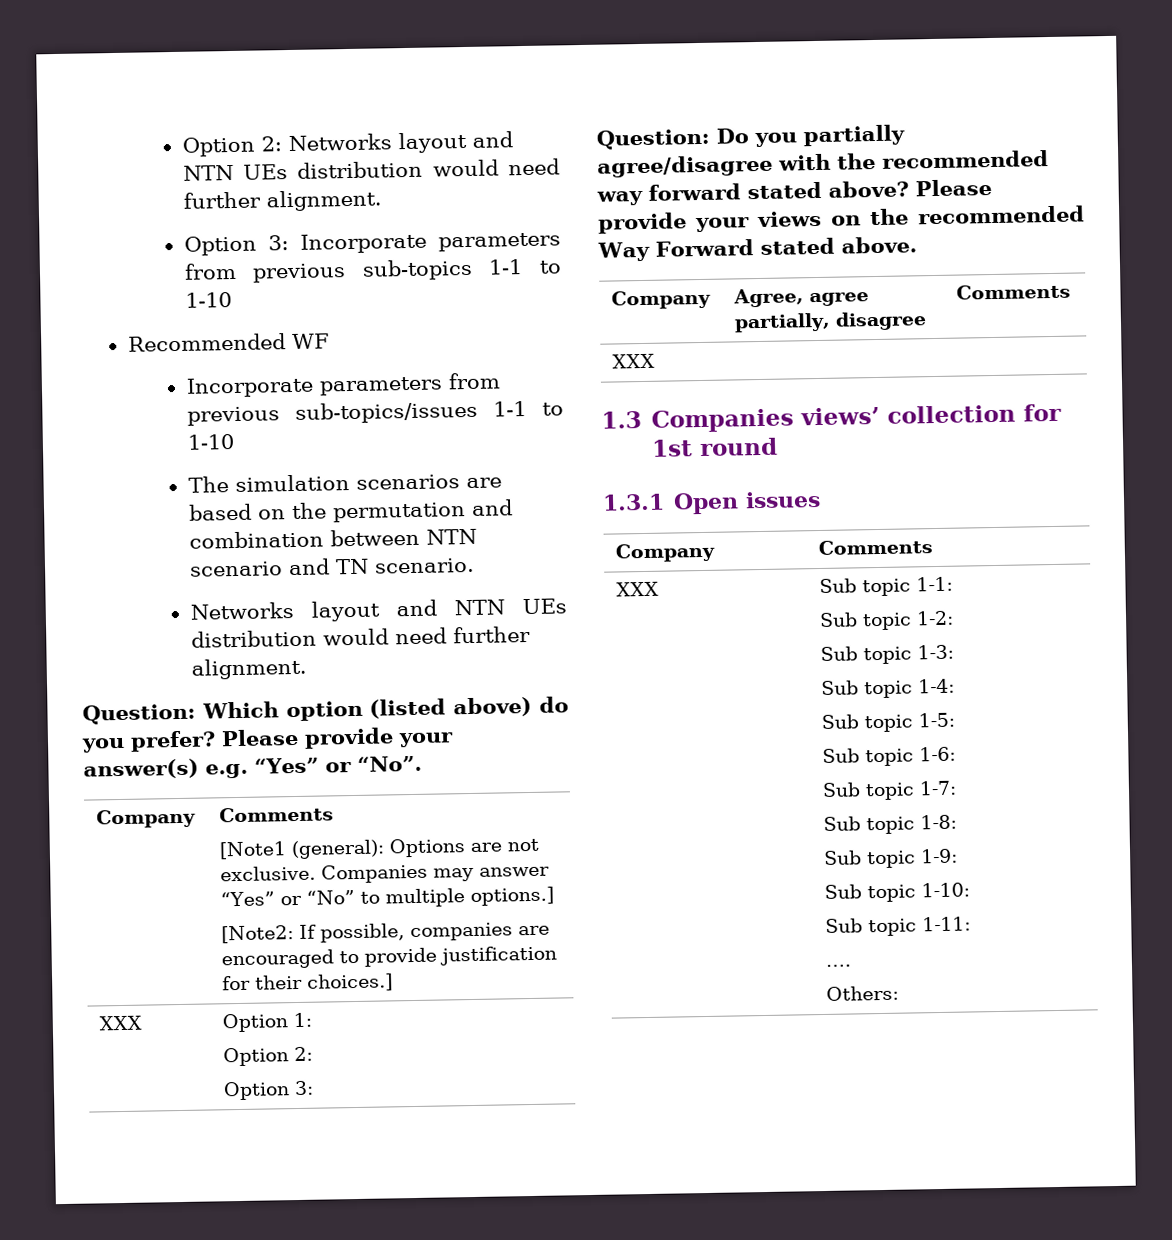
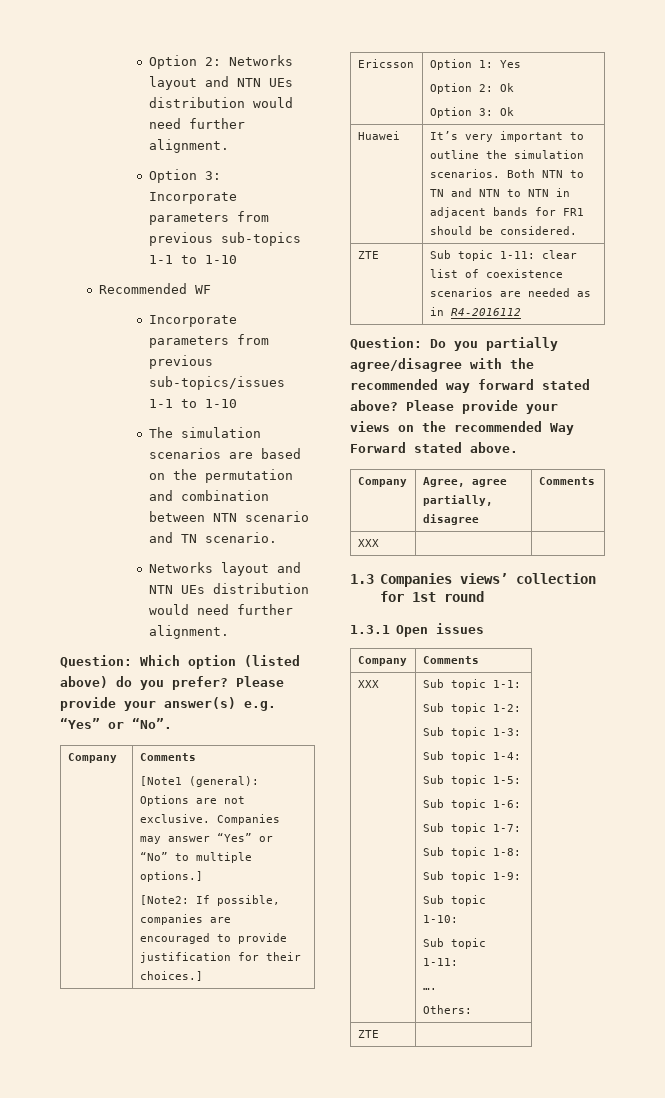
- XXX | Option 1:
- Option 2:
- Option 3:
+ Ericsson | Option 1: Yes
+ Option 2: Ok
+ Option 3: Ok
+ Huawei | It’s very important to outline the simulation scenarios. Both NTN to TN and NTN to NTN in adjacent bands for FR1 should be considered.
+ ZTE | Sub topic 1-11: clear list of coexistence scenarios are needed as in R4-2016112
  XXX | Sub topic 1-1:
  Sub topic 1-2:
  Sub topic 1-3:
  Sub topic 1-4:
  Sub topic 1-5:
  Sub topic 1-6:
  Sub topic 1-7:
  Sub topic 1-8:
  Sub topic 1-9:
  Sub topic 1-10:
  Sub topic 1-11:
  ….
  Others:
+ ZTE |

